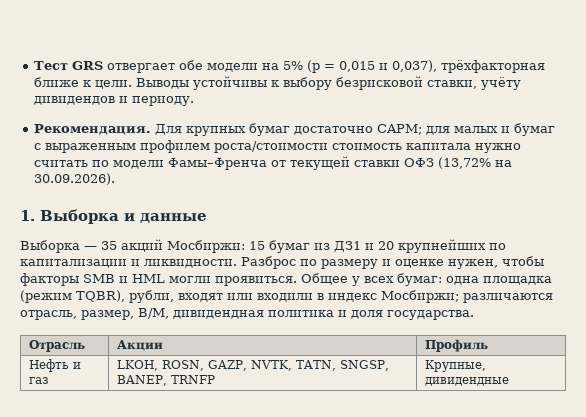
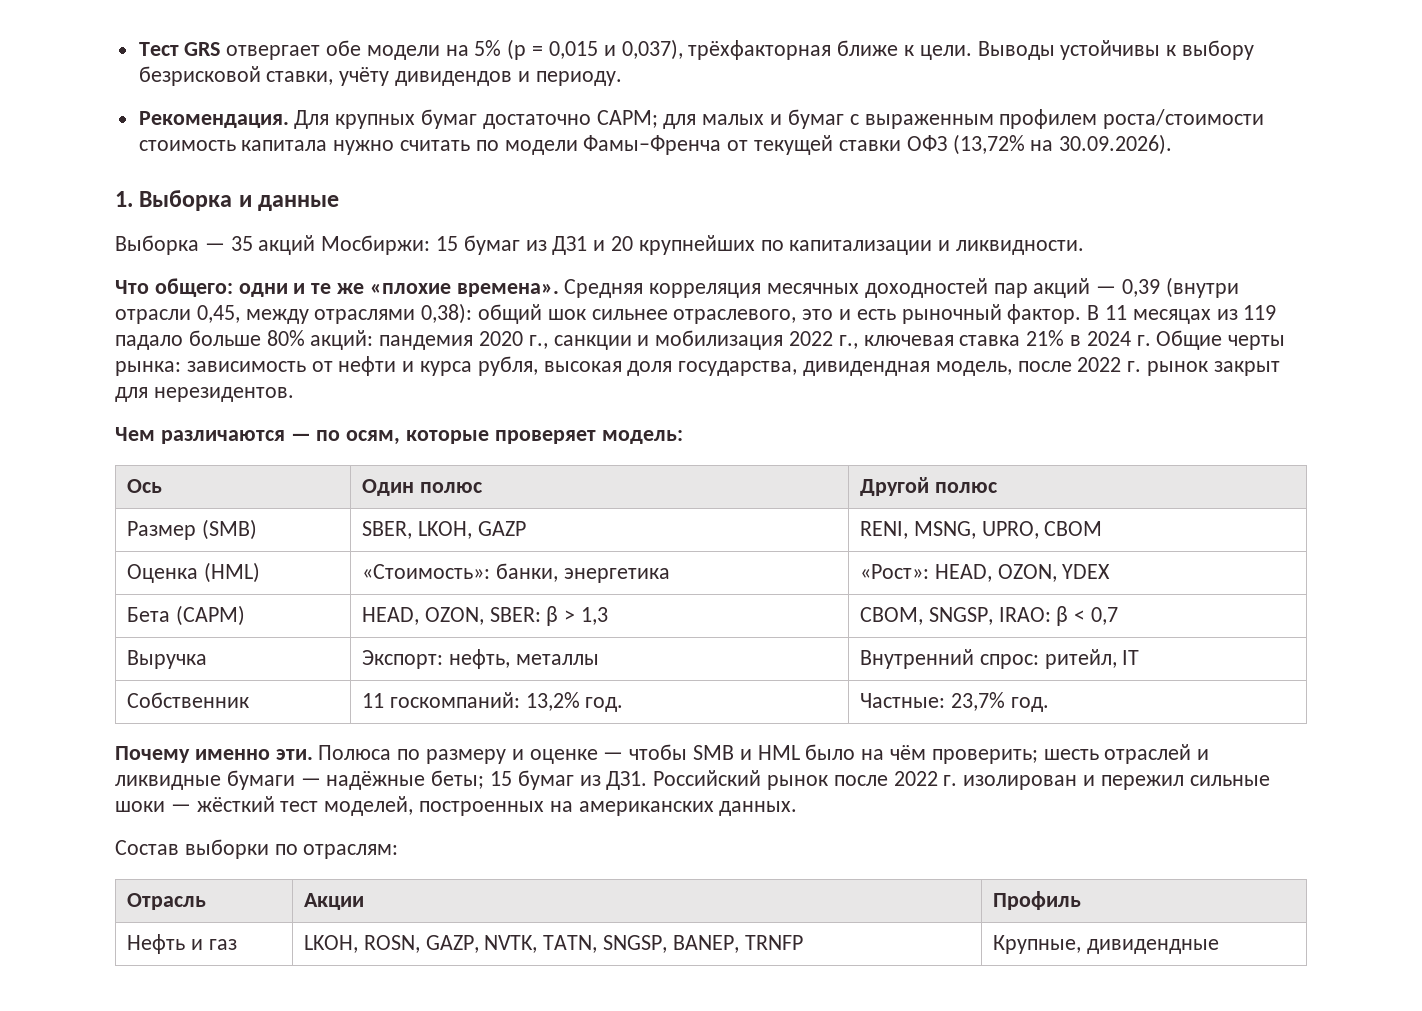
- Выборка — 35 акций Мосбиржи: 15 бумаг из ДЗ1 и 20 крупнейших по капитализации и ликвидности. Разброс по размеру и оценке нужен, чтобы факторы SMB и HML могли проявиться. Общее у всех бумаг: одна площадка (режим TQBR), рубли, входят или входили в индекс Мосбиржи; различаются отрасль, размер, B/M, дивидендная политика и доля государства.
+ Выборка — 35 акций Мосбиржи: 15 бумаг из ДЗ1 и 20 крупнейших по капитализации и ликвидности.
+ Что общего: одни и те же «плохие времена». Средняя корреляция месячных доходностей пар акций — 0,39 (внутри отрасли 0,45, между отраслями 0,38): общий шок сильнее отраслевого, это и есть рыночный фактор. В 11 месяцах из 119 падало больше 80% акций: пандемия 2020 г., санкции и мобилизация 2022 г., ключевая ставка 21% в 2024 г. Общие черты рынка: зависимость от нефти и курса рубля, высокая доля государства, дивидендная модель, после 2022 г. рынок закрыт для нерезидентов.
+ Чем различаются — по осям, которые проверяет модель:
+ Ось | Один полюс | Другой полюс
+ Размер (SMB) | SBER, LKOH, GAZP | RENI, MSNG, UPRO, CBOM
+ Оценка (HML) | «Стоимость»: банки, энергетика | «Рост»: HEAD, OZON, YDEX
+ Бета (CAPM) | HEAD, OZON, SBER: β > 1,3 | CBOM, SNGSP, IRAO: β < 0,7
+ Выручка | Экспорт: нефть, металлы | Внутренний спрос: ритейл, IT
+ Собственник | 11 госкомпаний: 13,2% год. | Частные: 23,7% год.
+ Почему именно эти. Полюса по размеру и оценке — чтобы SMB и HML было на чём проверить; шесть отраслей и ликвидные бумаги — надёжные беты; 15 бумаг из ДЗ1. Российский рынок после 2022 г. изолирован и пережил сильные шоки — жёсткий тест моделей, построенных на американских данных.
+ Состав выборки по отраслям:

